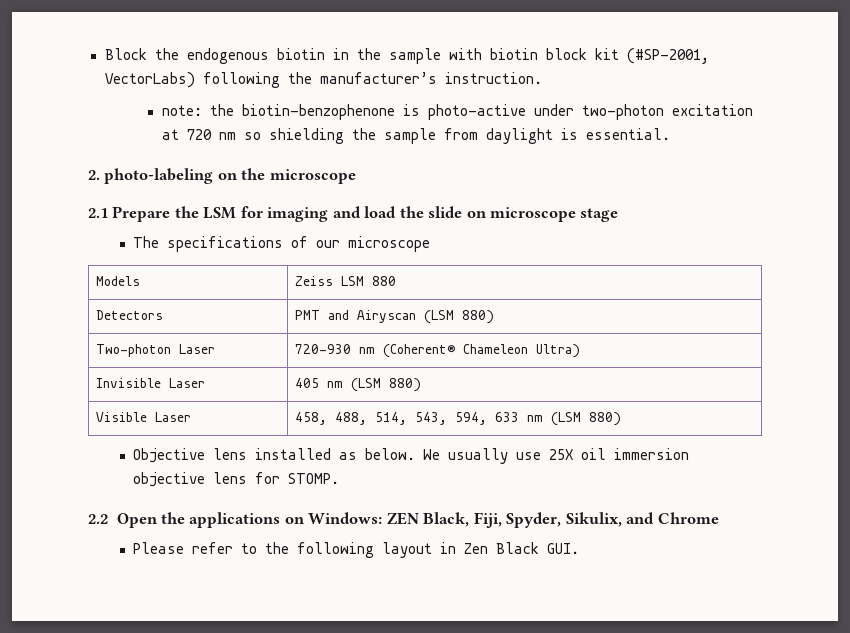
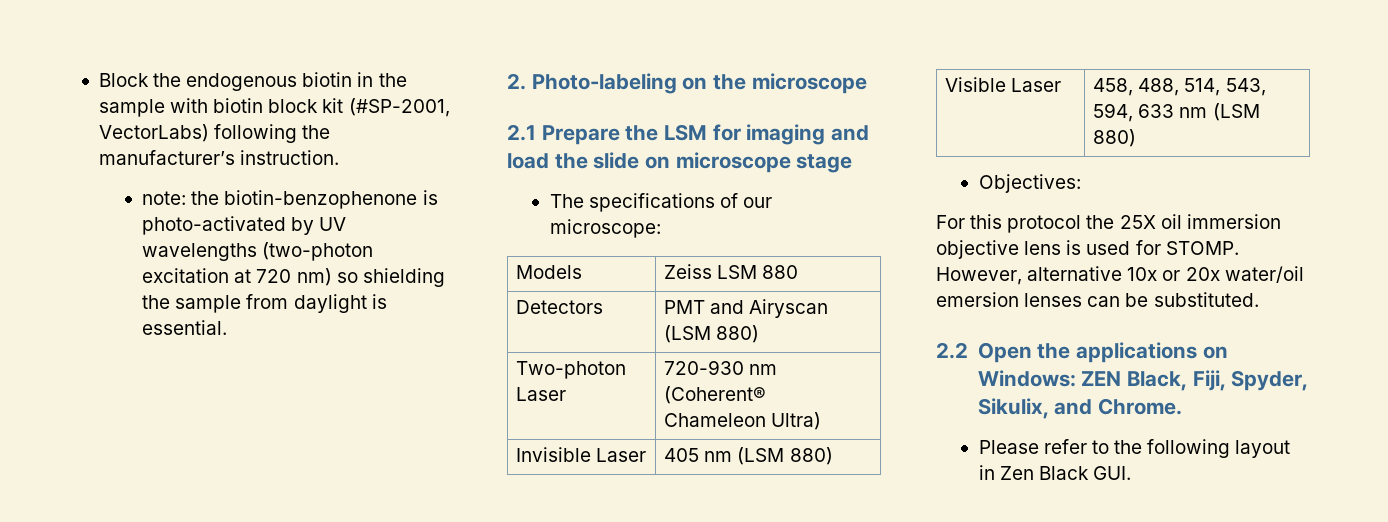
- note: the biotin-benzophenone is photo-active under two-photon excitation at 720 nm so shielding the sample from daylight is essential.
+ note: the biotin-benzophenone is photo-activated by UV wavelengths (two-photon excitation at 720 nm) so shielding the sample from daylight is essential.
- 2. photo-labeling on the microscope
+ 2. Photo-labeling on the microscope
- The specifications of our microscope
+ The specifications of our microscope:
- Objective lens installed as below. We usually use 25X oil immersion objective lens for STOMP.
+ Objectives:
+ For this protocol the 25X oil immersion objective lens is used for STOMP. However, alternative 10x or 20x water/oil emersion lenses can be substituted.
- 2.2 Open the applications on Windows: ZEN Black, Fiji, Spyder, Sikulix, and Chrome
+ 2.2 Open the applications on Windows: ZEN Black, Fiji, Spyder, Sikulix, and Chrome.

